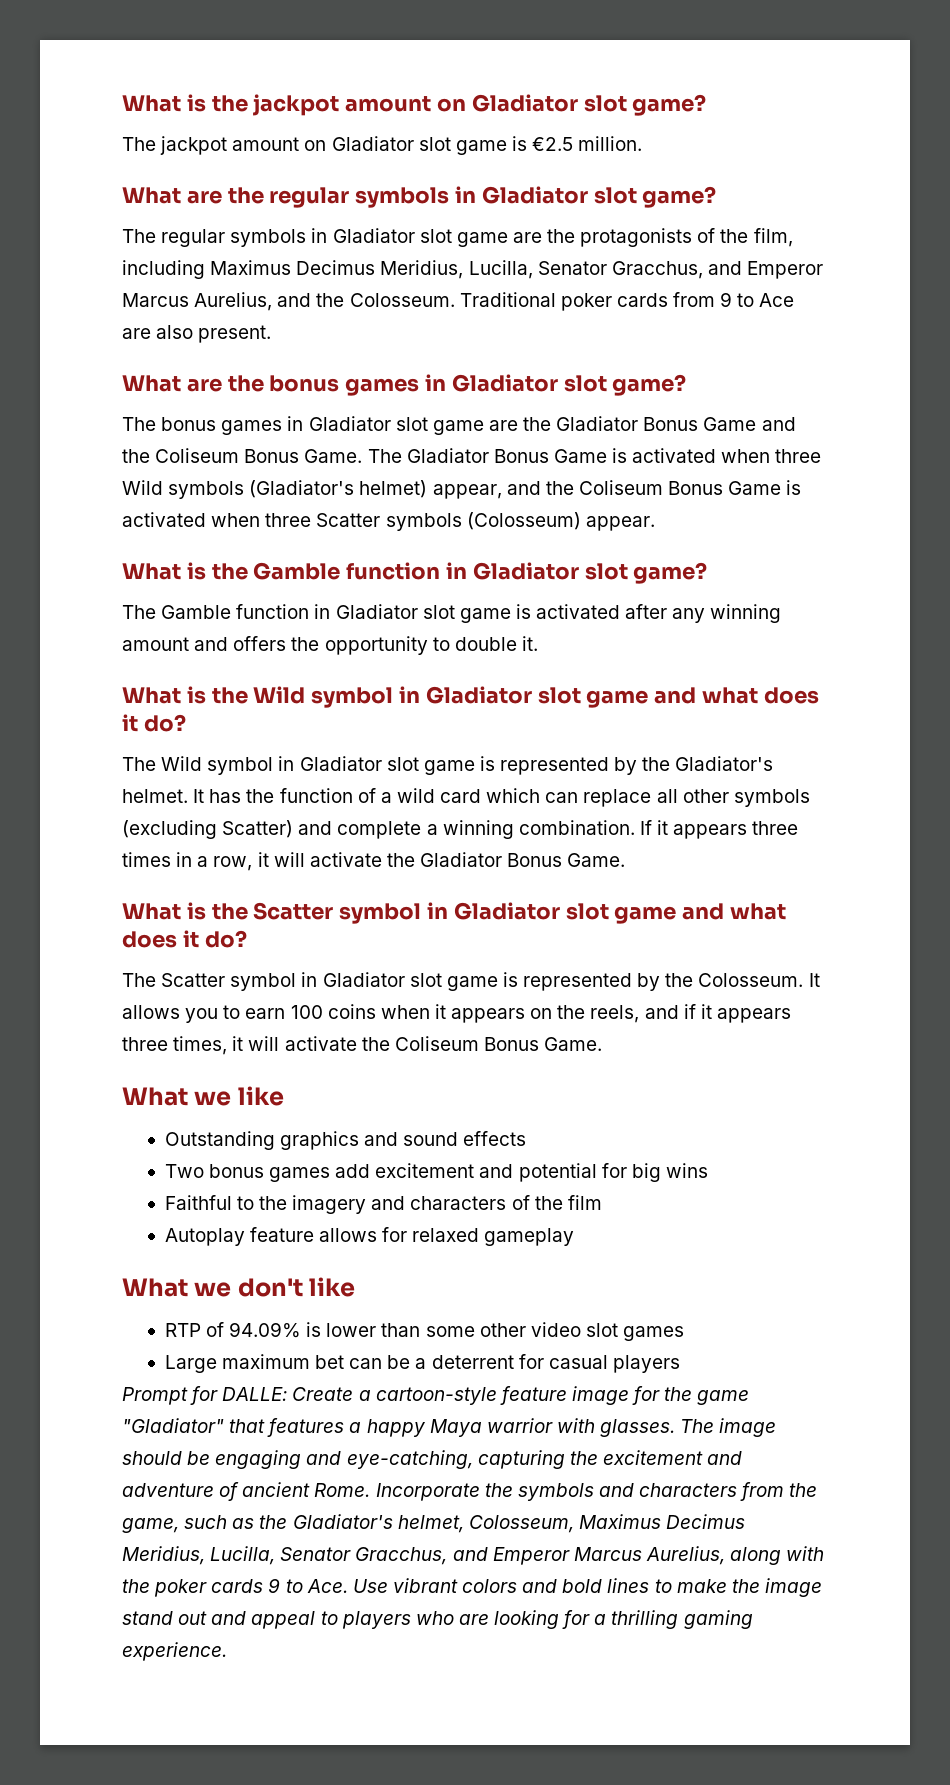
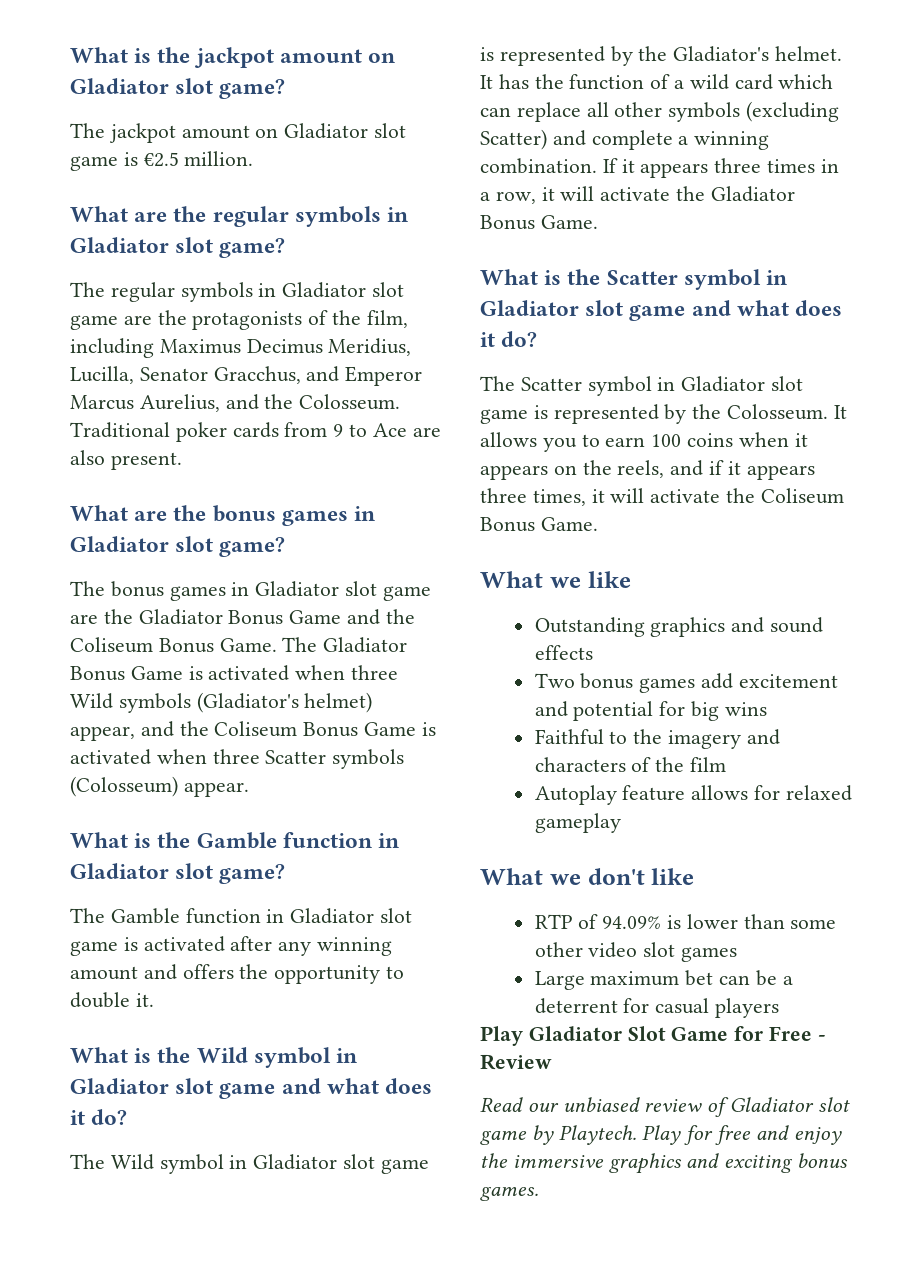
- Prompt for DALLE: Create a cartoon-style feature image for the game "Gladiator" that features a happy Maya warrior with glasses. The image should be engaging and eye-catching, capturing the excitement and adventure of ancient Rome. Incorporate the symbols and characters from the game, such as the Gladiator's helmet, Colosseum, Maximus Decimus Meridius, Lucilla, Senator Gracchus, and Emperor Marcus Aurelius, along with the poker cards 9 to Ace. Use vibrant colors and bold lines to make the image stand out and appeal to players who are looking for a thrilling gaming experience.
+ Play Gladiator Slot Game for Free - Review
+ Read our unbiased review of Gladiator slot game by Playtech. Play for free and enjoy the immersive graphics and exciting bonus games.

